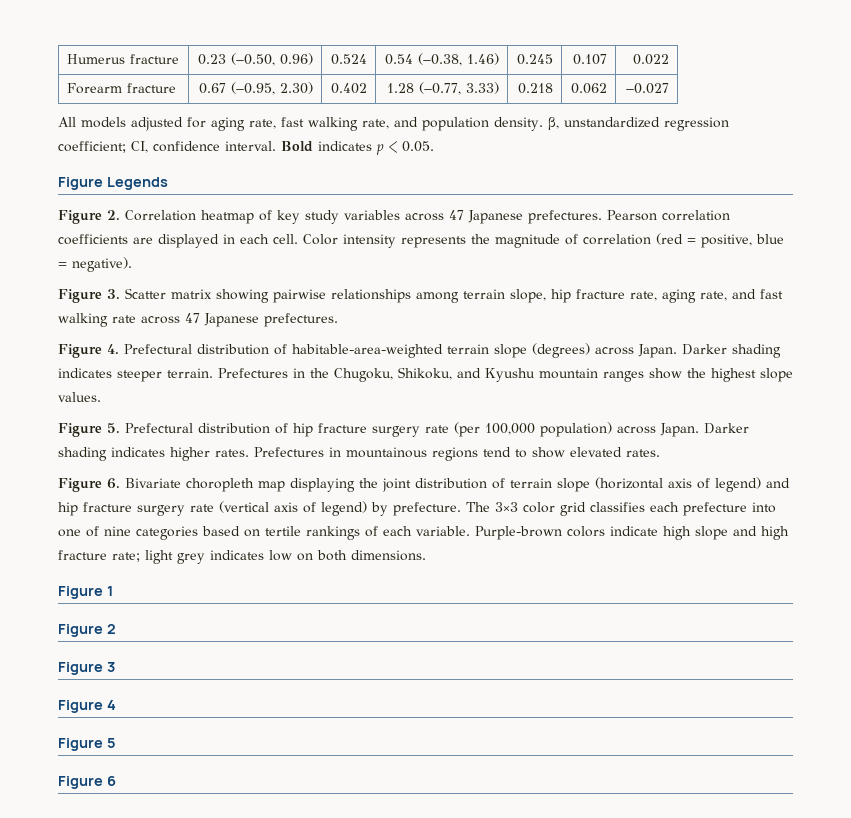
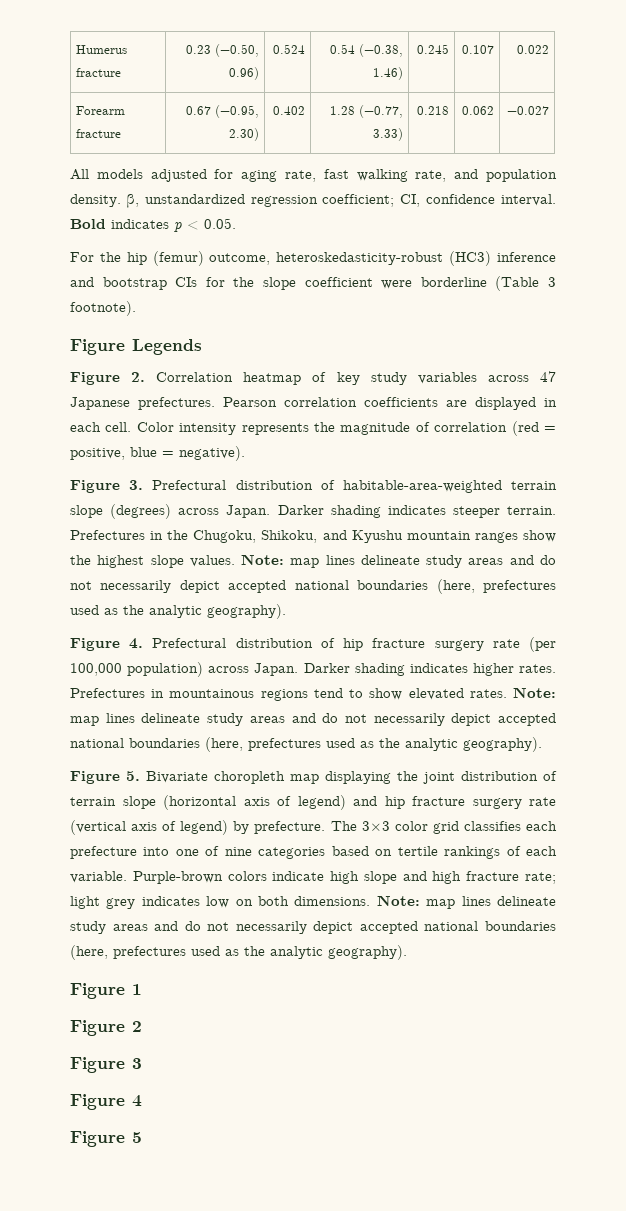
+ For the hip (femur) outcome, heteroskedasticity-robust (HC3) inference and bootstrap CIs for the slope coefficient were borderline (Table 3 footnote).
- Figure 3. Scatter matrix showing pairwise relationships among terrain slope, hip fracture rate, aging rate, and fast walking rate across 47 Japanese prefectures.
- Figure 4. Prefectural distribution of habitable-area-weighted terrain slope (degrees) across Japan.
+ Figure 3. Prefectural distribution of habitable-area-weighted terrain slope (degrees) across Japan.
- Prefectures in the Chugoku, Shikoku, and Kyushu mountain ranges show the highest slope values.
- Figure 5. Prefectural distribution of hip fracture surgery rate (per 100,000 population) across Japan.
+ Prefectures in the Chugoku, Shikoku, and Kyushu mountain ranges show the highest slope values. Note: map lines delineate study areas and do not necessarily depict accepted national boundaries (here, prefectures used as the analytic geography).
+ Figure 4. Prefectural distribution of hip fracture surgery rate (per 100,000 population) across Japan.
- Prefectures in mountainous regions tend to show elevated rates.
- Figure 6. Bivariate choropleth map displaying the joint distribution of terrain slope (horizontal axis of legend) and hip fracture surgery rate (vertical axis of legend) by prefecture.
+ Prefectures in mountainous regions tend to show elevated rates. Note: map lines delineate study areas and do not necessarily depict accepted national boundaries (here, prefectures used as the analytic geography).
+ Figure 5. Bivariate choropleth map displaying the joint distribution of terrain slope (horizontal axis of legend) and hip fracture surgery rate (vertical axis of legend) by prefecture.
- Purple-brown colors indicate high slope and high fracture rate; light grey indicates low on both dimensions.
+ Purple-brown colors indicate high slope and high fracture rate; light grey indicates low on both dimensions. Note: map lines delineate study areas and do not necessarily depict accepted national boundaries (here, prefectures used as the analytic geography).
- Figure 6

